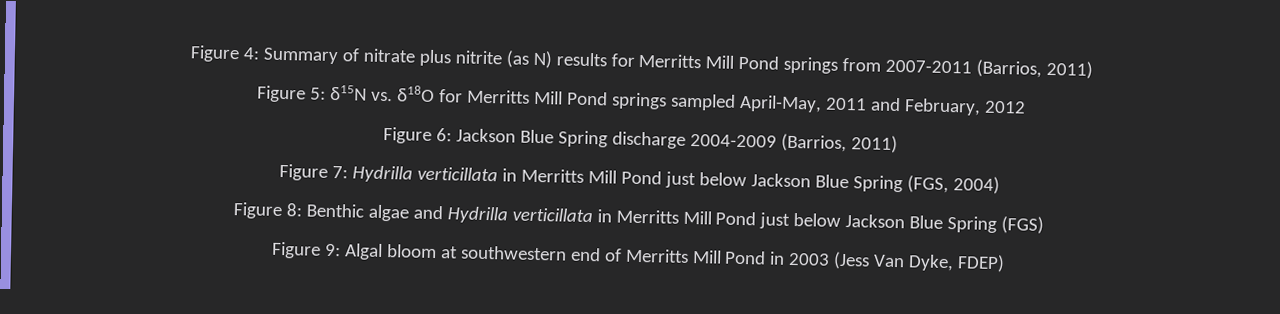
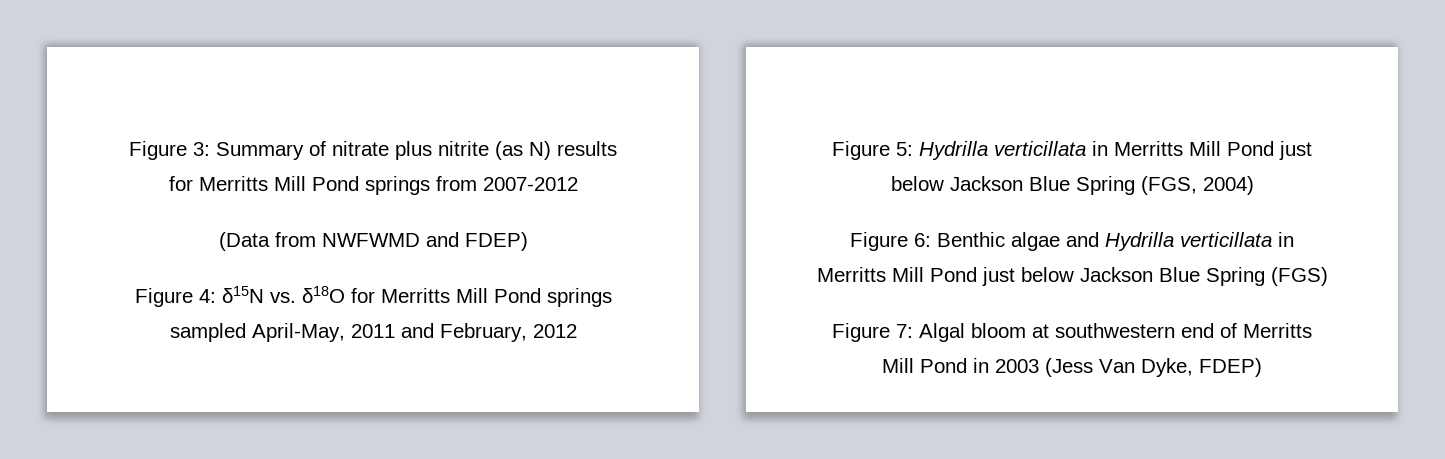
- Figure 4: Summary of nitrate plus nitrite (as N) results for Merritts Mill Pond springs from 2007-2011 (Barrios, 2011)
- Figure 5: δ15N vs. δ18O for Merritts Mill Pond springs sampled April-May, 2011 and February, 2012
+ Figure 3: Summary of nitrate plus nitrite (as N) results for Merritts Mill Pond springs from 2007-2012
+ (Data from NWFWMD and FDEP)
+ Figure 4: δ15N vs. δ18O for Merritts Mill Pond springs sampled April-May, 2011 and February, 2012
- Figure 6: Jackson Blue Spring discharge 2004-2009 (Barrios, 2011)
- Figure 7: Hydrilla verticillata in Merritts Mill Pond just below Jackson Blue Spring (FGS, 2004)
+ Figure 5: Hydrilla verticillata in Merritts Mill Pond just below Jackson Blue Spring (FGS, 2004)
- Figure 8: Benthic algae and Hydrilla verticillata in Merritts Mill Pond just below Jackson Blue Spring (FGS)
+ Figure 6: Benthic algae and Hydrilla verticillata in Merritts Mill Pond just below Jackson Blue Spring (FGS)
- Figure 9: Algal bloom at southwestern end of Merritts Mill Pond in 2003 (Jess Van Dyke, FDEP)
+ Figure 7: Algal bloom at southwestern end of Merritts Mill Pond in 2003 (Jess Van Dyke, FDEP)

